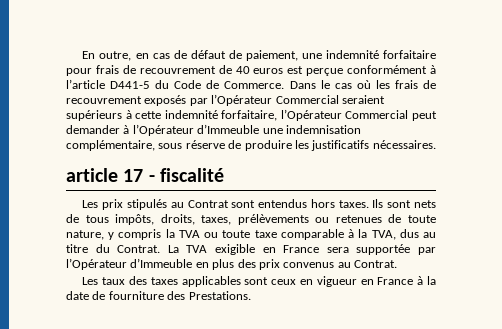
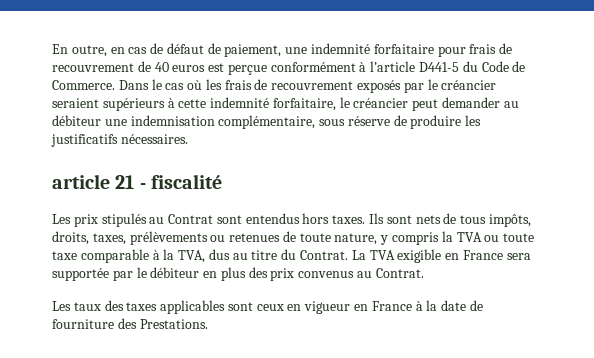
- Dans le cas où les frais de recouvrement exposés par l’Opérateur Commercial seraient supérieurs à cette indemnité forfaitaire, l’Opérateur Commercial peut demander à l’Opérateur d’Immeuble une indemnisation complémentaire, sous réserve de produire les justificatifs nécessaires.
+ Dans le cas où les frais de recouvrement exposés par le créancier seraient supérieurs à cette indemnité forfaitaire, le créancier peut demander au débiteur une indemnisation complémentaire, sous réserve de produire les justificatifs nécessaires.
- article 17 - fiscalité
+ article 21 - fiscalité
- La TVA exigible en France sera supportée par l’Opérateur d’Immeuble en plus des prix convenus au Contrat.
+ La TVA exigible en France sera supportée par le débiteur en plus des prix convenus au Contrat.

